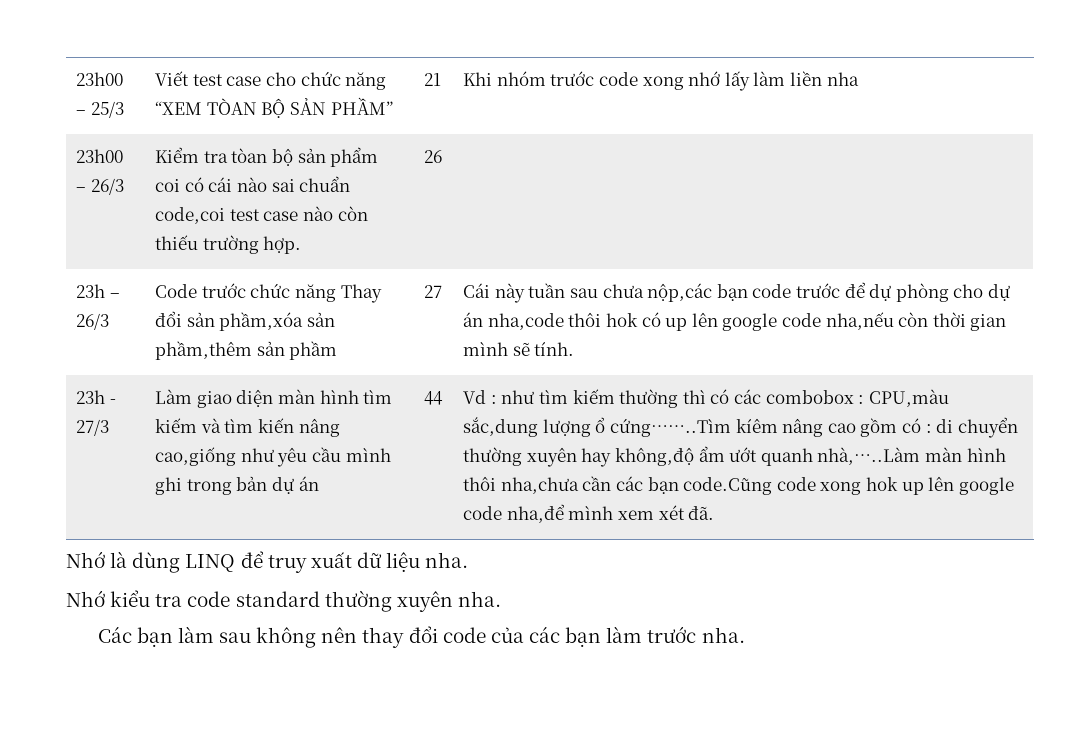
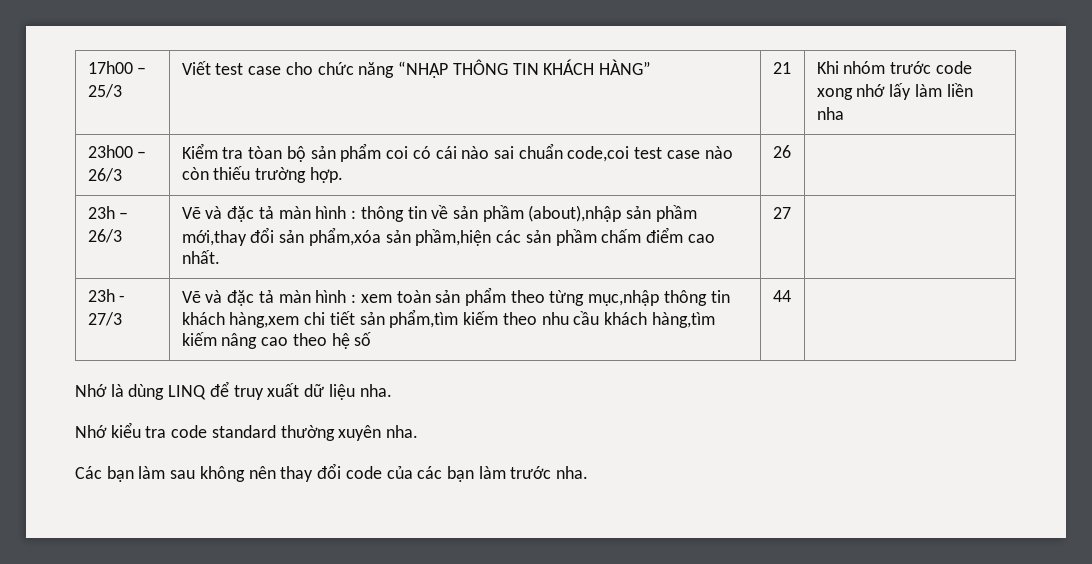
- 23h00 – 25/3 | Viết test case cho chức năng “XEM TÒAN BỘ SẢN PHẦM” | 21 | Khi nhóm trước code xong nhớ lấy làm liền nha
+ 17h00 – 25/3 | Viết test case cho chức năng “NHẬP THÔNG TIN KHÁCH HÀNG” | 21 | Khi nhóm trước code xong nhớ lấy làm liền nha
- Code trước chức năng Thay đổi sản phầm,xóa sản phầm,thêm sản phầm | 27 | Cái này tuần sau chưa nộp,các bạn code trước để dự phòng cho dự án nha,code thôi hok có up lên google code nha,nếu còn thời gian mình sẽ tính.
- 23h - 27/3 | Làm giao diện màn hình tìm kiếm và tìm kiến nâng cao,giống như yêu cầu mình ghi trong bản dự án | 44 | Vd : như tìm kiếm thường thì có các combobox : CPU,màu sắc,dung lượng ổ cứng……..Tìm kíêm nâng cao gồm có : di chuyển thường xuyên hay không,độ ẩm ướt quanh nhà,…..Làm màn hình thôi nha,chưa cần các bạn code.Cũng code xong hok up lên google code nha,để mình xem xét đã.
+ Vẽ và đặc tả màn hình : thông tin về sản phầm (about),nhập sản phầm mới,thay đổi sản phẩm,xóa sản phầm,hiện các sản phầm chấm điểm cao nhất. | 27 |
+ 23h - 27/3 | Vẽ và đặc tả màn hình : xem toàn sản phẩm theo từng mục,nhập thông tin khách hàng,xem chi tiết sản phẩm,tìm kiếm theo nhu cầu khách hàng,tìm kiếm nâng cao theo hệ số | 44 |

